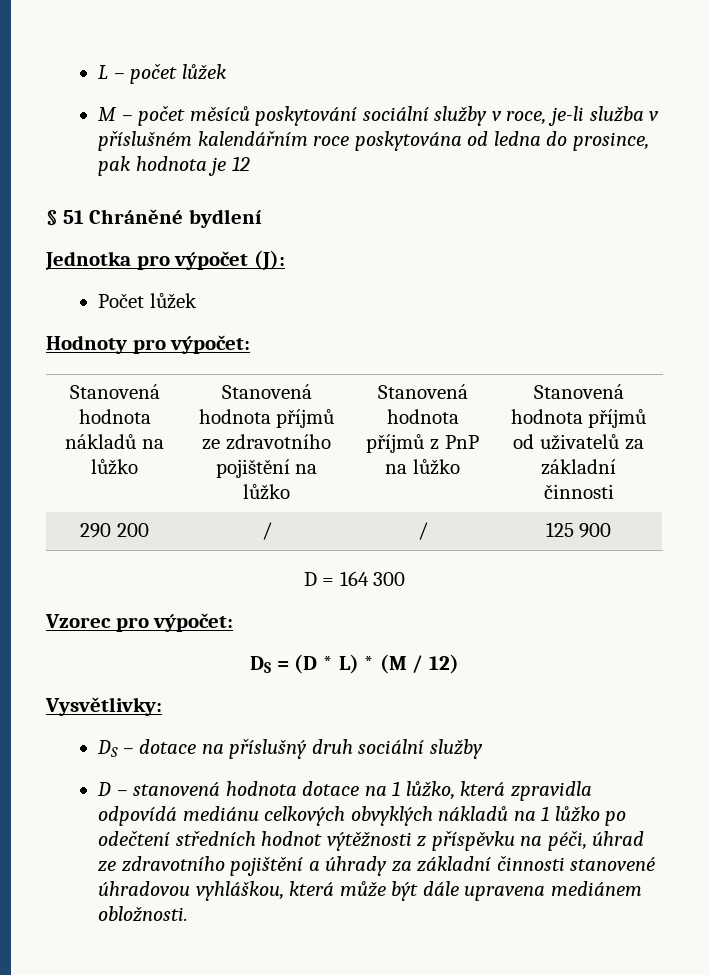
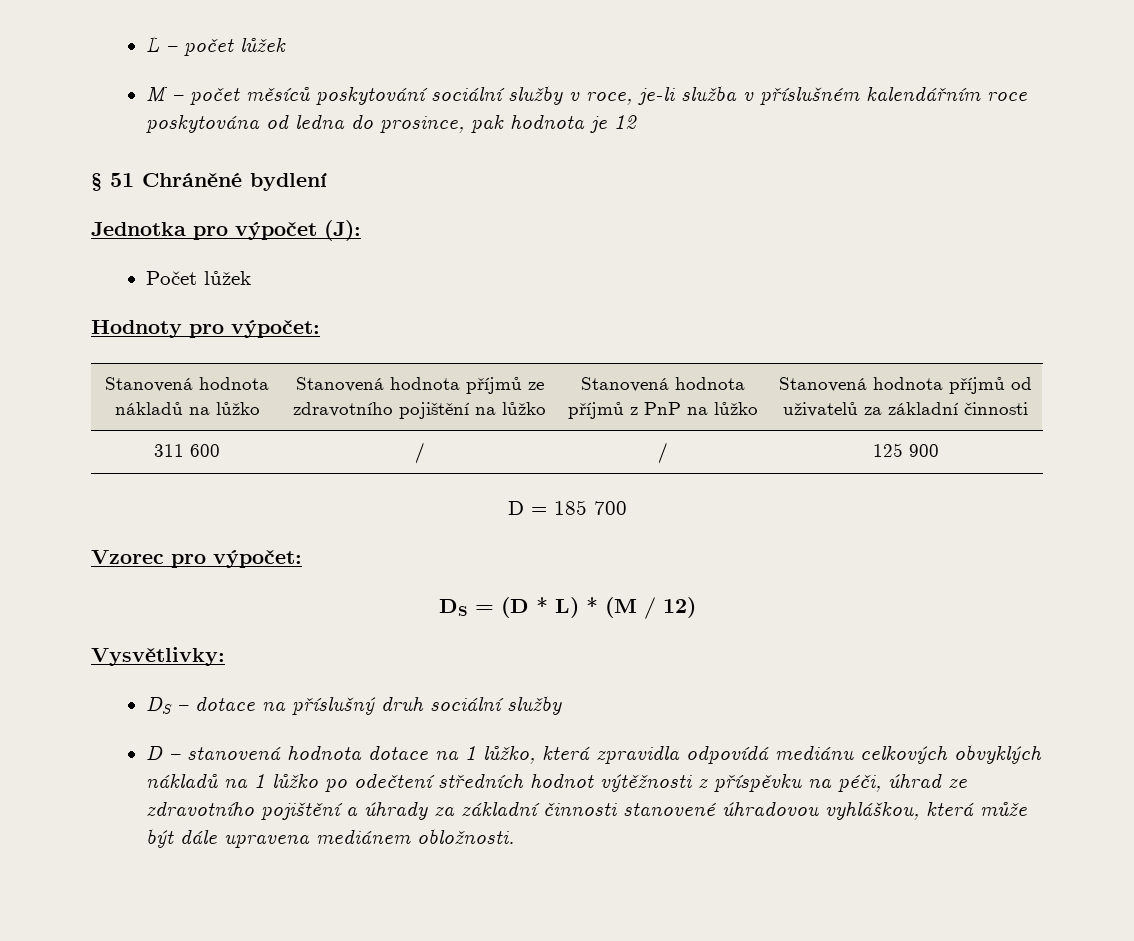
- 290 200 | / | / | 125 900
+ 311 600 | / | / | 125 900
- D = 164 300
+ D = 185 700

